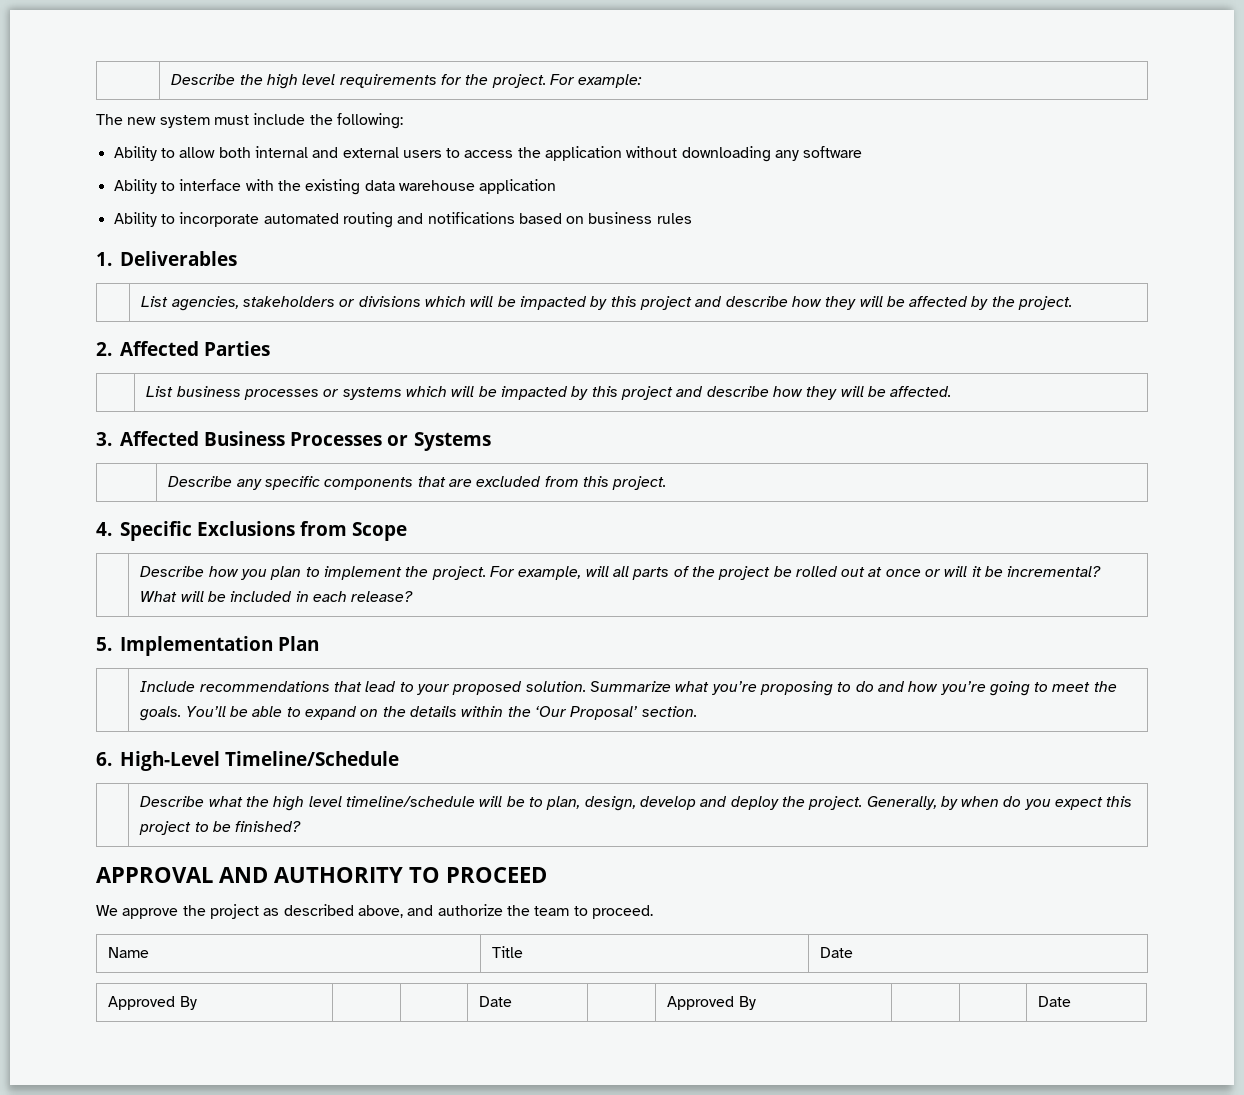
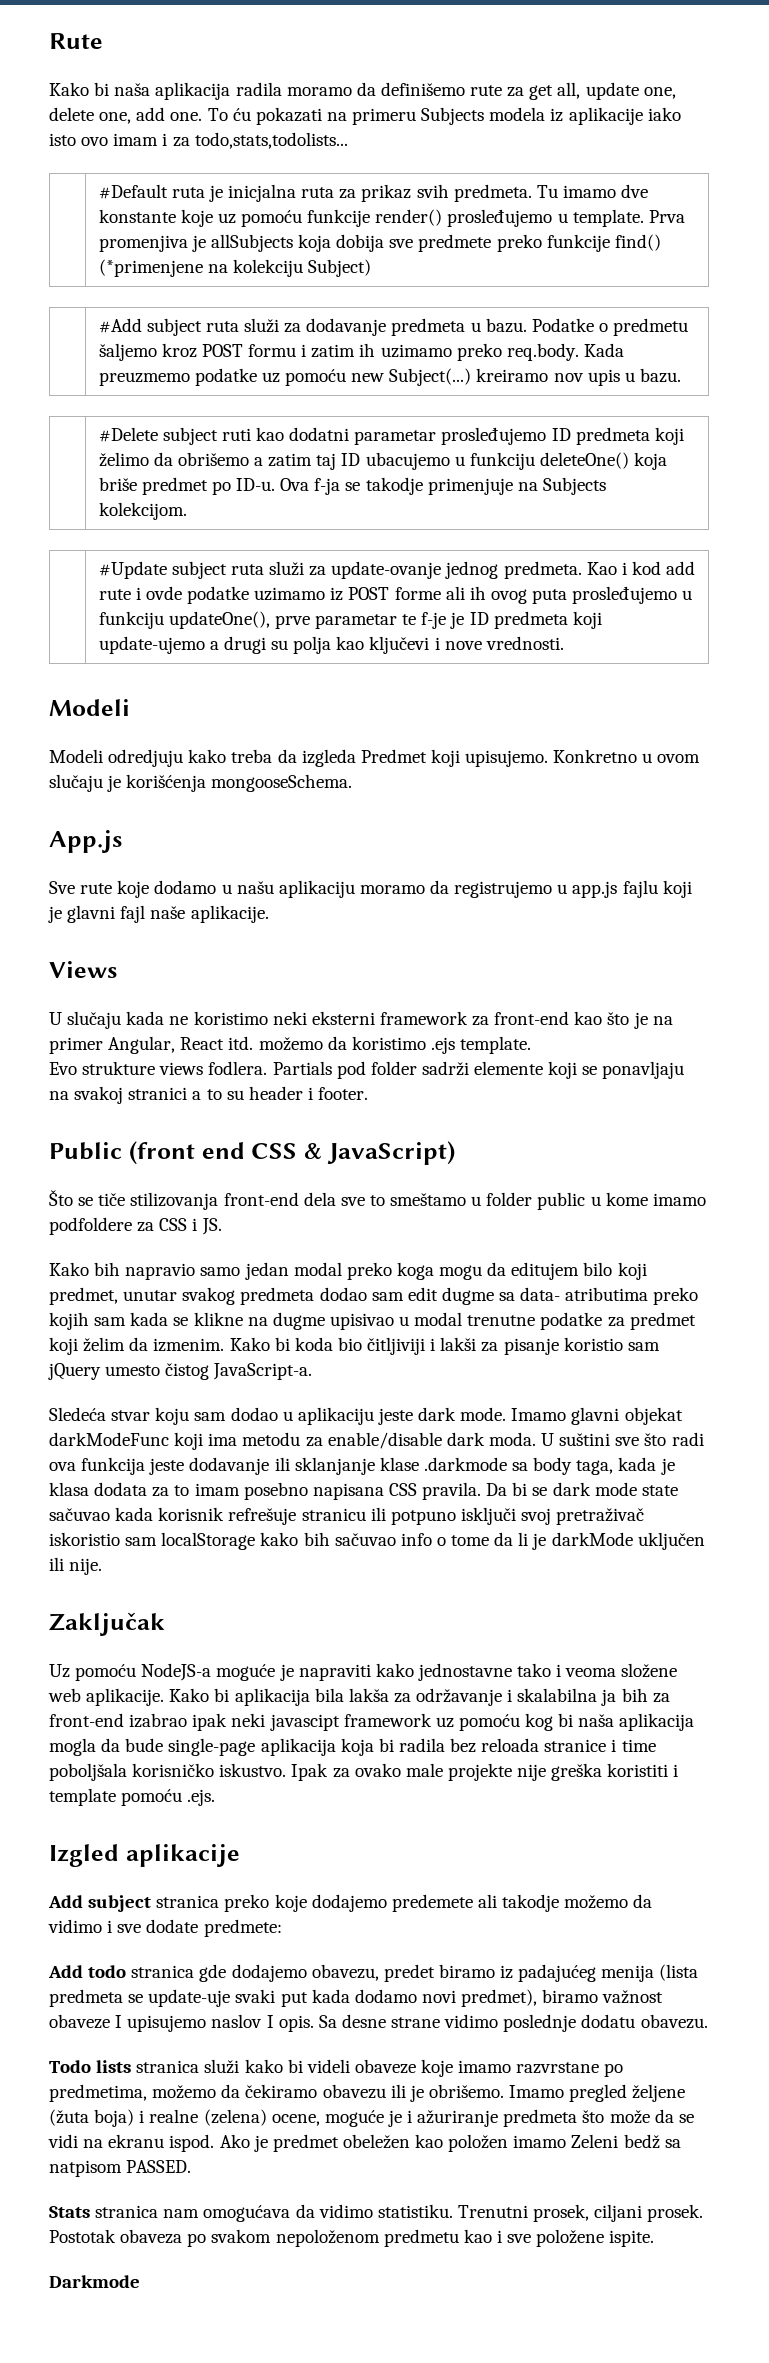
- | Describe the high level requirements for the project. For example:
- The new system must include the following:
- Ability to allow both internal and external users to access the application without downloading any software
- Ability to interface with the existing data warehouse application
- Ability to incorporate automated routing and notifications based on business rules
- 1. Deliverables
- | List agencies, stakeholders or divisions which will be impacted by this project and describe how they will be affected by the project.
- 2. Affected Parties
- | List business processes or systems which will be impacted by this project and describe how they will be affected.
- 3. Affected Business Processes or Systems
- | Describe any specific components that are excluded from this project.
- 4. Specific Exclusions from Scope
- | Describe how you plan to implement the project. For example, will all parts of the project be rolled out at once or will it be incremental? What will be included in each release?
- 5. Implementation Plan
- | Include recommendations that lead to your proposed solution. Summarize what you’re proposing to do and how you’re going to meet the goals. You’ll be able to expand on the details within the ‘Our Proposal’ section.
- 6. High-Level Timeline/Schedule
- | Describe what the high level timeline/schedule will be to plan, design, develop and deploy the project. Generally, by when do you expect this project to be finished?
- APPROVAL AND AUTHORITY TO PROCEED
- We approve the project as described above, and authorize the team to proceed.
- Name | Title | Date
- Approved By | | | Date | | Approved By | | | Date
+ Rute
+ Kako bi naša aplikacija radila moramo da definišemo rute za get all, update one, delete one, add one. To ću pokazati na primeru Subjects modela iz aplikacije iako isto ovo imam i za todo,stats,todolists...
+ | #Default ruta je inicjalna ruta za prikaz svih predmeta. Tu imamo dve konstante koje uz pomoću funkcije render() prosleđujemo u template. Prva promenjiva je allSubjects koja dobija sve predmete preko funkcije find() (*primenjene na kolekciju Subject)
+ | #Add subject ruta služi za dodavanje predmeta u bazu. Podatke o predmetu šaljemo kroz POST formu i zatim ih uzimamo preko req.body. Kada preuzmemo podatke uz pomoću new Subject(...) kreiramo nov upis u bazu.
+ | #Delete subject ruti kao dodatni parametar prosleđujemo ID predmeta koji želimo da obrišemo a zatim taj ID ubacujemo u funkciju deleteOne() koja briše predmet po ID-u. Ova f-ja se takodje primenjuje na Subjects kolekcijom.
+ | #Update subject ruta služi za update-ovanje jednog predmeta. Kao i kod add rute i ovde podatke uzimamo iz POST forme ali ih ovog puta prosleđujemo u funkciju updateOne(), prve parametar te f-je je ID predmeta koji update-ujemo a drugi su polja kao ključevi i nove vrednosti.
+ Modeli
+ Modeli odredjuju kako treba da izgleda Predmet koji upisujemo. Konkretno u ovom slučaju je korišćenja mongooseSchema.
+ App.js
+ Sve rute koje dodamo u našu aplikaciju moramo da registrujemo u app.js fajlu koji je glavni fajl naše aplikacije.
+ Views
+ U slučaju kada ne koristimo neki eksterni framework za front-end kao što je na primer Angular, React itd. možemo da koristimo .ejs template.
+ Evo strukture views fodlera. Partials pod folder sadrži elemente koji se ponavljaju na svakoj stranici a to su header i footer.
+ Public (front end CSS & JavaScript)
+ Što se tiče stilizovanja front-end dela sve to smeštamo u folder public u kome imamo podfoldere za CSS i JS.
+ Kako bih napravio samo jedan modal preko koga mogu da editujem bilo koji predmet, unutar svakog predmeta dodao sam edit dugme sa data- atributima preko kojih sam kada se klikne na dugme upisivao u modal trenutne podatke za predmet koji želim da izmenim. Kako bi koda bio čitljiviji i lakši za pisanje koristio sam jQuery umesto čistog JavaScript-a.
+ Sledeća stvar koju sam dodao u aplikaciju jeste dark mode. Imamo glavni objekat darkModeFunc koji ima metodu za enable/disable dark moda. U suštini sve što radi ova funkcija jeste dodavanje ili sklanjanje klase .darkmode sa body taga, kada je klasa dodata za to imam posebno napisana CSS pravila. Da bi se dark mode state sačuvao kada korisnik refrešuje stranicu ili potpuno isključi svoj pretraživač iskoristio sam localStorage kako bih sačuvao info o tome da li je darkMode uključen ili nije.
+ Zaključak
+ Uz pomoću NodeJS-a moguće je napraviti kako jednostavne tako i veoma složene web aplikacije. Kako bi aplikacija bila lakša za održavanje i skalabilna ja bih za front-end izabrao ipak neki javascipt framework uz pomoću kog bi naša aplikacija mogla da bude single-page aplikacija koja bi radila bez reloada stranice i time poboljšala korisničko iskustvo. Ipak za ovako male projekte nije greška koristiti i template pomoću .ejs.
+ Izgled aplikacije
+ Add subject stranica preko koje dodajemo predemete ali takodje možemo da vidimo i sve dodate predmete:
+ Add todo stranica gde dodajemo obavezu, predet biramo iz padajućeg menija (lista predmeta se update-uje svaki put kada dodamo novi predmet), biramo važnost obaveze I upisujemo naslov I opis. Sa desne strane vidimo poslednje dodatu obavezu.
+ Todo lists stranica služi kako bi videli obaveze koje imamo razvrstane po predmetima, možemo da čekiramo obavezu ili je obrišemo. Imamo pregled željene (žuta boja) i realne (zelena) ocene, moguće je i ažuriranje predmeta što može da se vidi na ekranu ispod. Ako je predmet obeležen kao položen imamo Zeleni bedž sa natpisom PASSED.
+ Stats stranica nam omogućava da vidimo statistiku. Trenutni prosek, ciljani prosek. Postotak obaveza po svakom nepoloženom predmetu kao i sve položene ispite.
+ Darkmode

